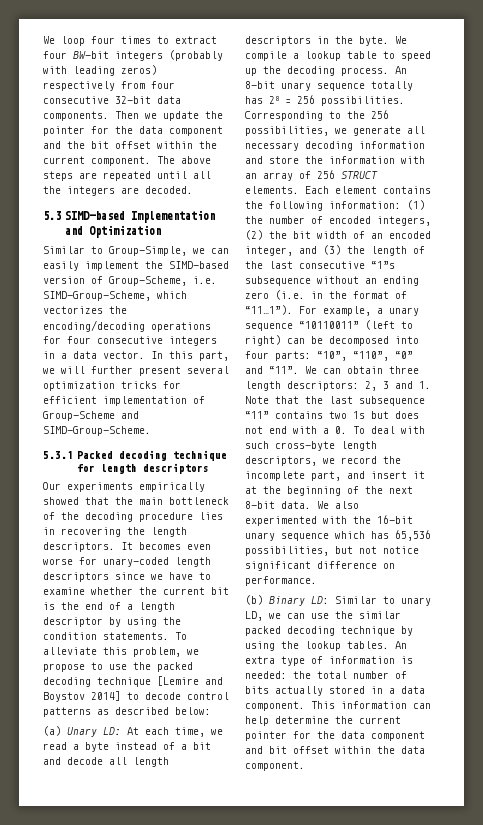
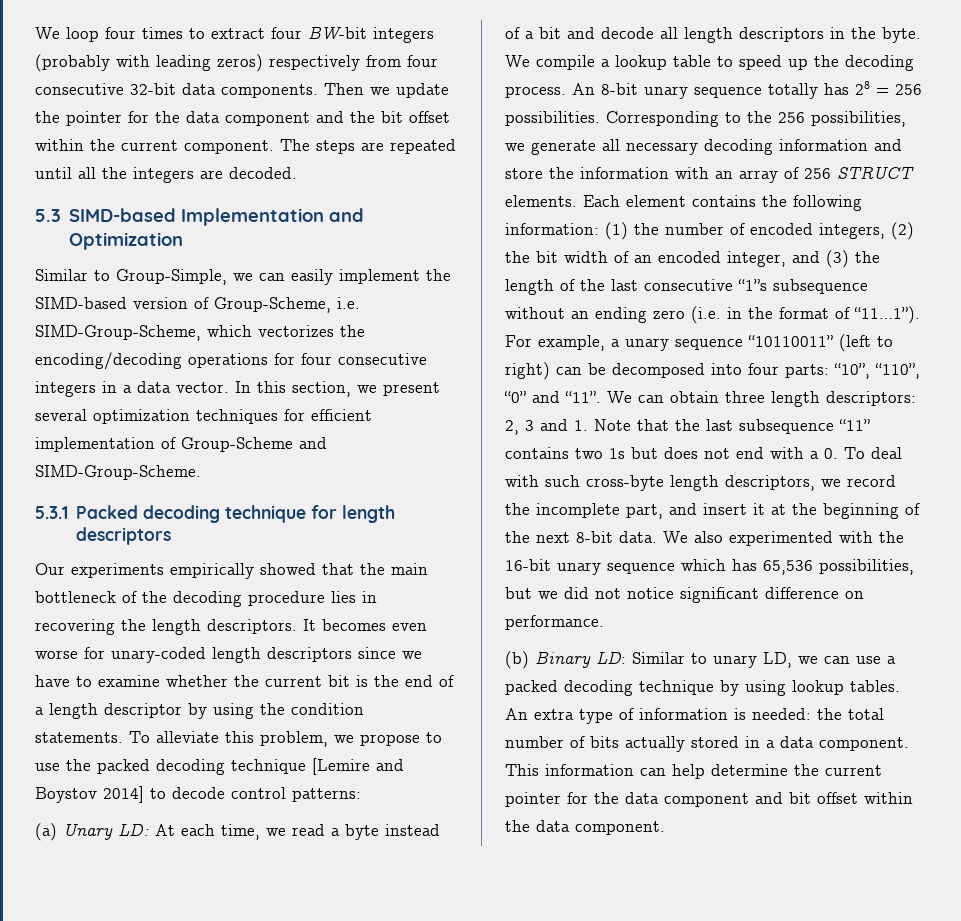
- The above steps are repeated until all the integers are decoded.
+ The steps are repeated until all the integers are decoded.
- In this part, we will further present several optimization tricks for efficient implementation of Group-Scheme and SIMD-Group-Scheme.
+ In this section, we present several optimization techniques for efficient implementation of Group-Scheme and SIMD-Group-Scheme.
- To alleviate this problem, we propose to use the packed decoding technique [Lemire and Boystov 2014] to decode control patterns as described below:
+ To alleviate this problem, we propose to use the packed decoding technique [Lemire and Boystov 2014] to decode control patterns:
- We also experimented with the 16-bit unary sequence which has 65,536 possibilities, but not notice significant difference on performance.
+ We also experimented with the 16-bit unary sequence which has 65,536 possibilities, but we did not notice significant difference on performance.
- (b) Binary LD: Similar to unary LD, we can use the similar packed decoding technique by using the lookup tables.
+ (b) Binary LD: Similar to unary LD, we can use a packed decoding technique by using lookup tables.

